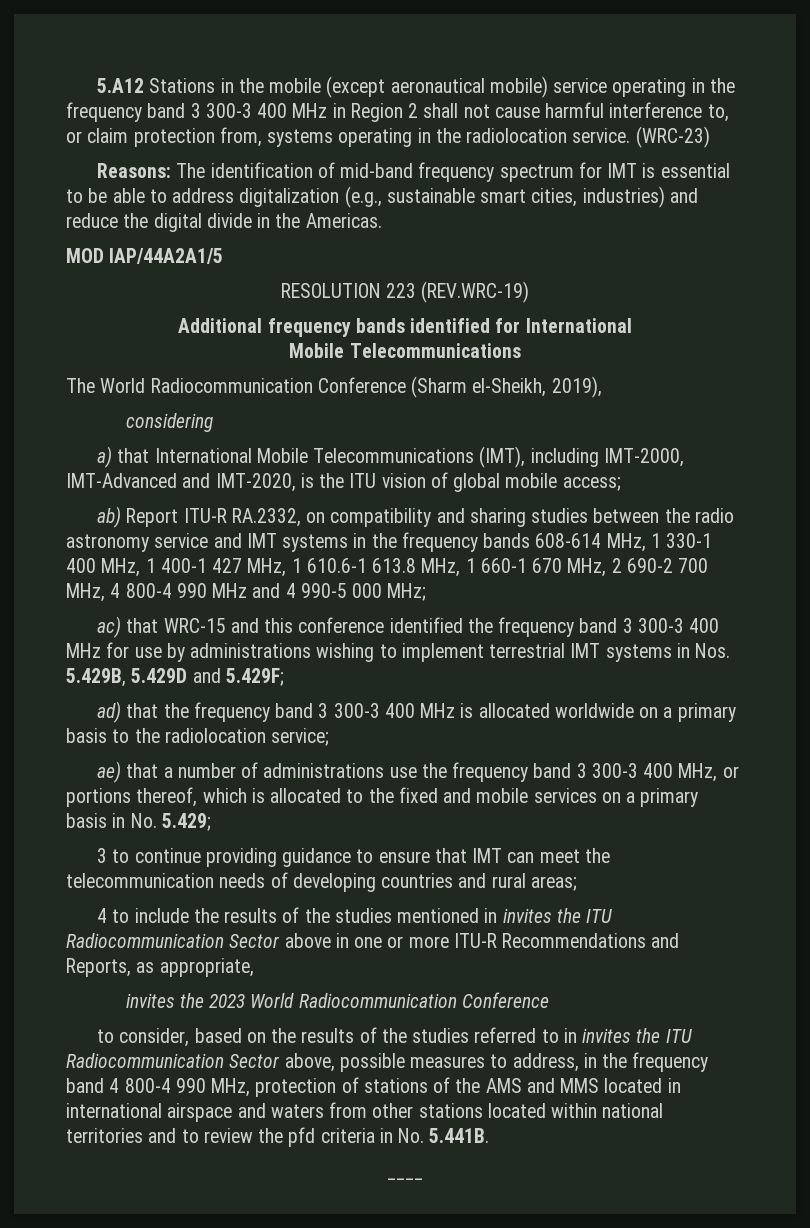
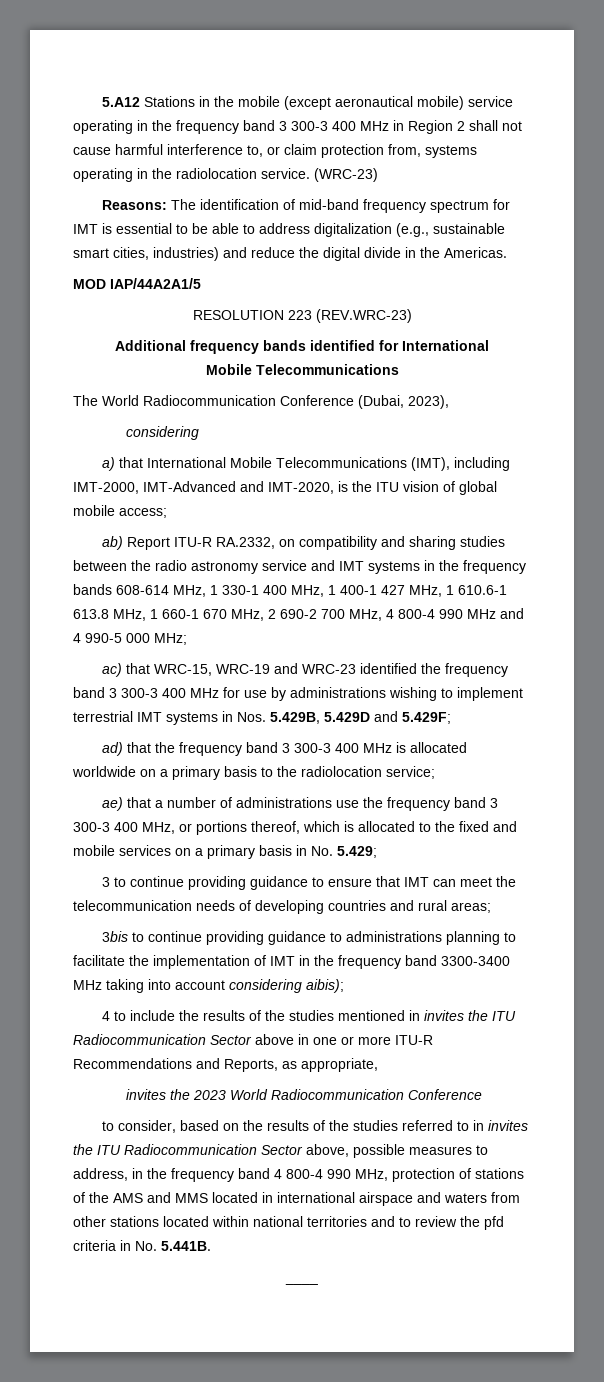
- RESOLUTION 223 (REV.WRC-19)
+ RESOLUTION 223 (REV.WRC-23)
- The World Radiocommunication Conference (Sharm el-Sheikh, 2019),
+ The World Radiocommunication Conference (Dubai, 2023),
- ac) that WRC-15 and this conference identified the frequency band 3 300-3 400 MHz for use by administrations wishing to implement terrestrial IMT systems in Nos. 5.429B, 5.429D and 5.429F;
+ ac) that WRC-15, WRC-19 and WRC-23 identified the frequency band 3 300-3 400 MHz for use by administrations wishing to implement terrestrial IMT systems in Nos. 5.429B, 5.429D and 5.429F;
+ 3bis to continue providing guidance to administrations planning to facilitate the implementation of IMT in the frequency band 3300-3400 MHz taking into account considering aibis);

